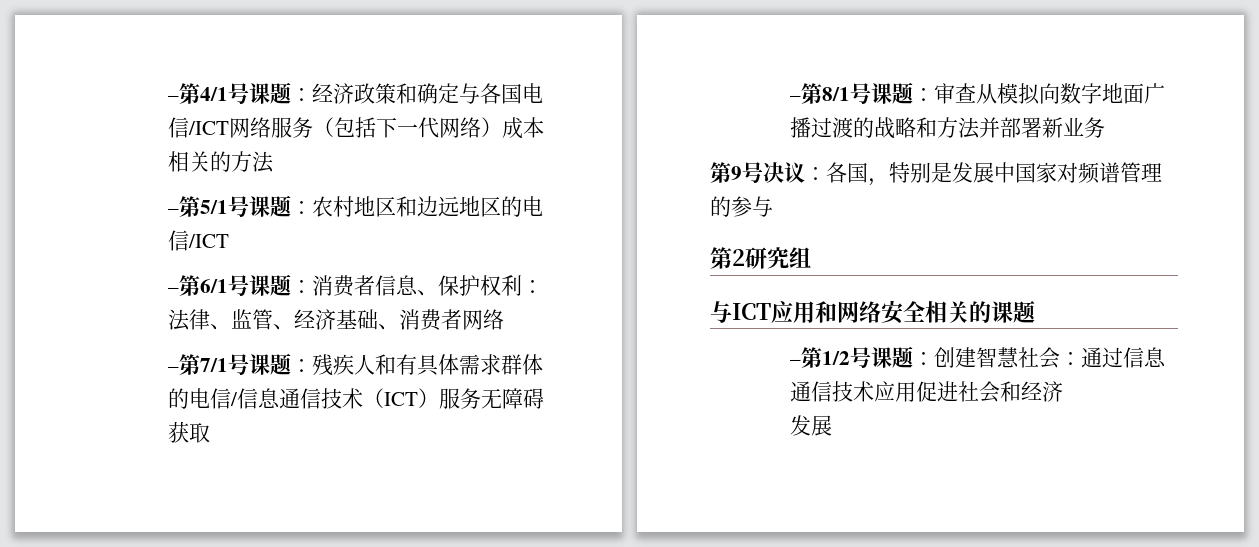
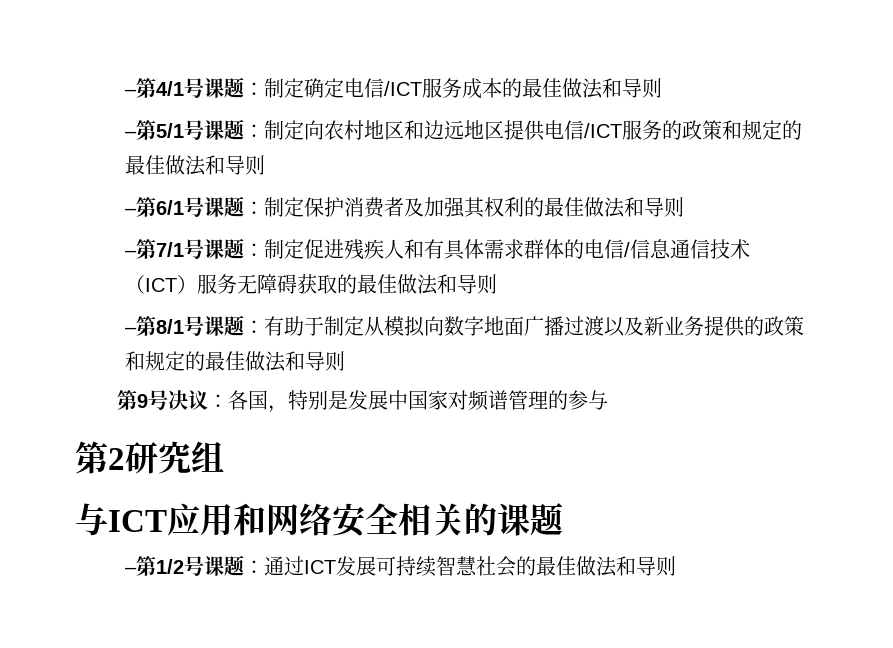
- –第4/1号课题：经济政策和确定与各国电信/ICT网络服务（包括下一代网络）成本相关的方法
+ –第4/1号课题：制定确定电信/ICT服务成本的最佳做法和导则
- –第5/1号课题：农村地区和边远地区的电信/ICT
+ –第5/1号课题：制定向农村地区和边远地区提供电信/ICT服务的政策和规定的最佳做法和导则
- –第6/1号课题：消费者信息、保护权利：法律、监管、经济基础、消费者网络
+ –第6/1号课题：制定保护消费者及加强其权利的最佳做法和导则
- –第7/1号课题：残疾人和有具体需求群体的电信/信息通信技术（ICT）服务无障碍获取
+ –第7/1号课题：制定促进残疾人和有具体需求群体的电信/信息通信技术（ICT）服务无障碍获取的最佳做法和导则
- –第8/1号课题：审查从模拟向数字地面广播过渡的战略和方法并部署新业务
+ –第8/1号课题：有助于制定从模拟向数字地面广播过渡以及新业务提供的政策和规定的最佳做法和导则
- –第1/2号课题：创建智慧社会：通过信息通信技术应用促进社会和经济
- 发展
+ –第1/2号课题：通过ICT发展可持续智慧社会的最佳做法和导则

